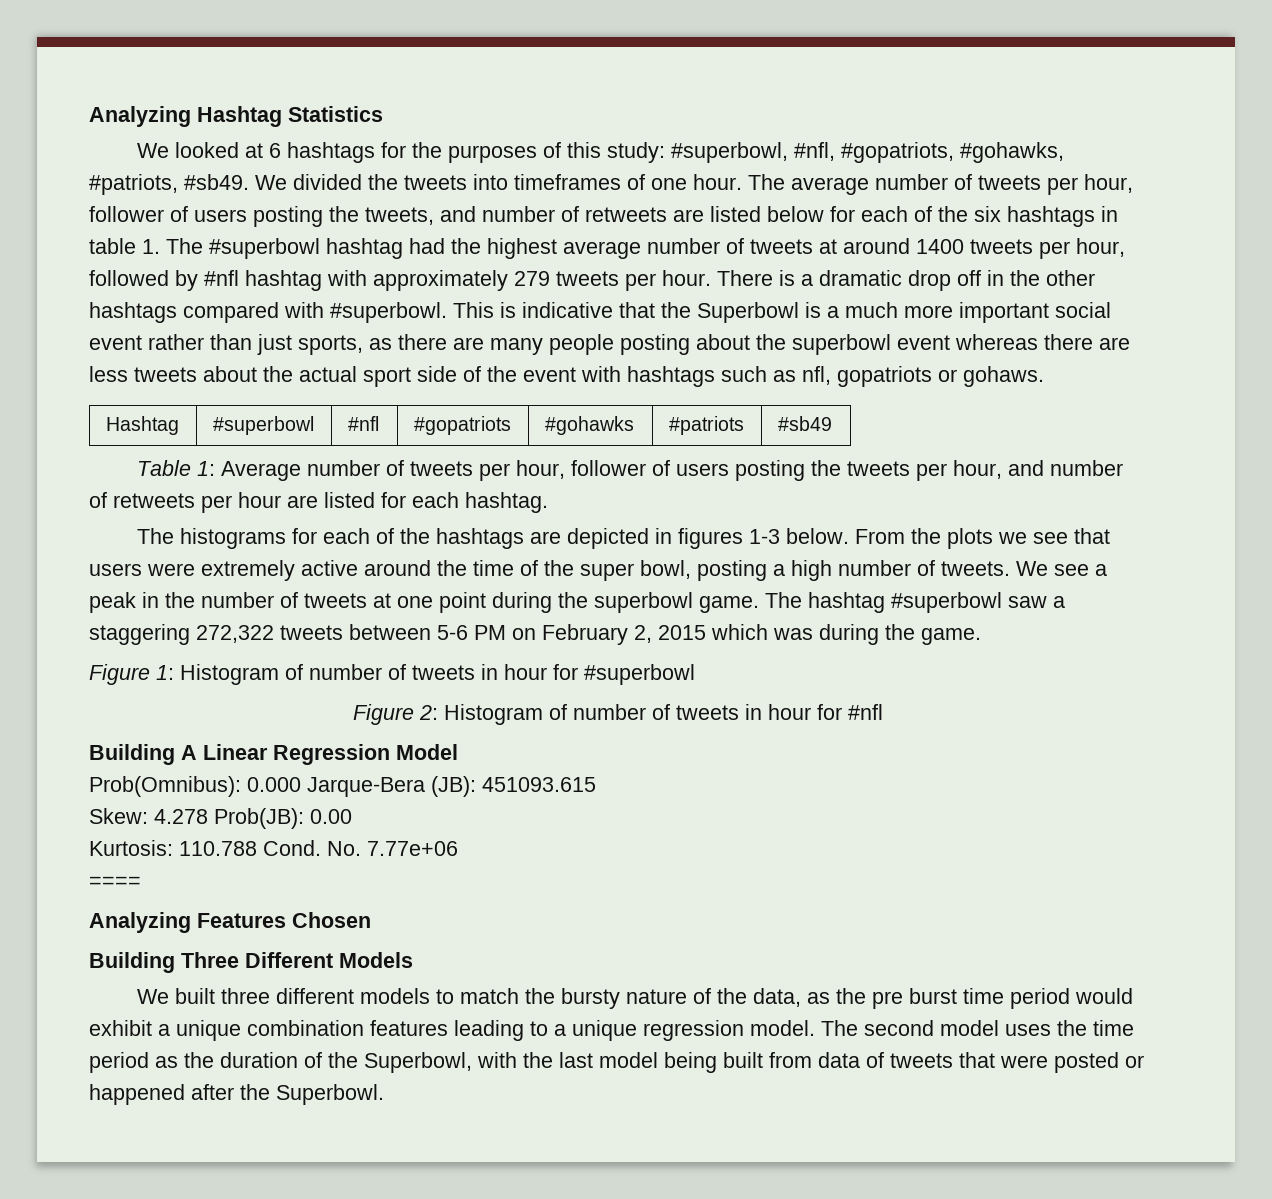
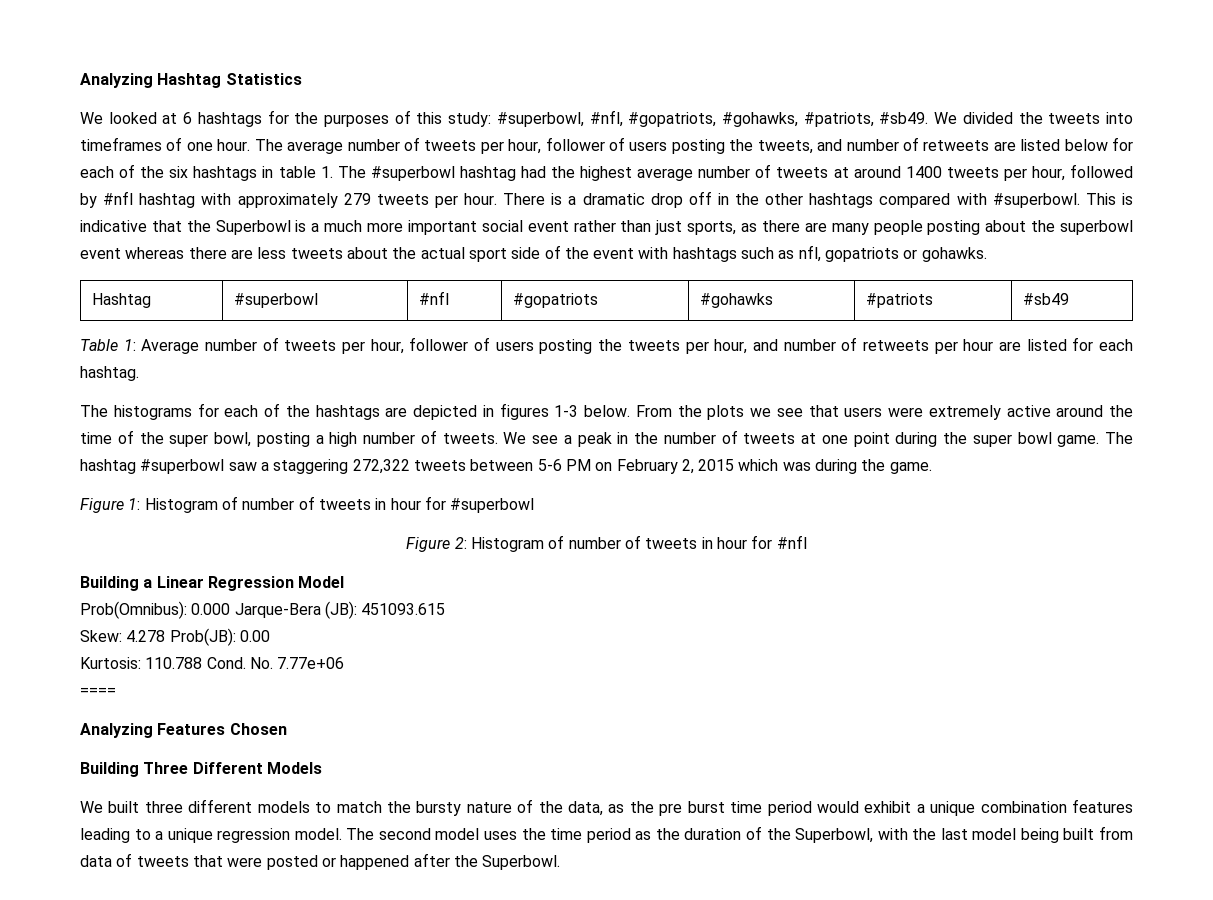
- This is indicative that the Superbowl is a much more important social event rather than just sports, as there are many people posting about the superbowl event whereas there are less tweets about the actual sport side of the event with hashtags such as nfl, gopatriots or gohaws.
+ This is indicative that the Superbowl is a much more important social event rather than just sports, as there are many people posting about the superbowl event whereas there are less tweets about the actual sport side of the event with hashtags such as nfl, gopatriots or gohawks.
- We see a peak in the number of tweets at one point during the superbowl game.
+ We see a peak in the number of tweets at one point during the super bowl game.
- Building A Linear Regression Model
+ Building a Linear Regression Model

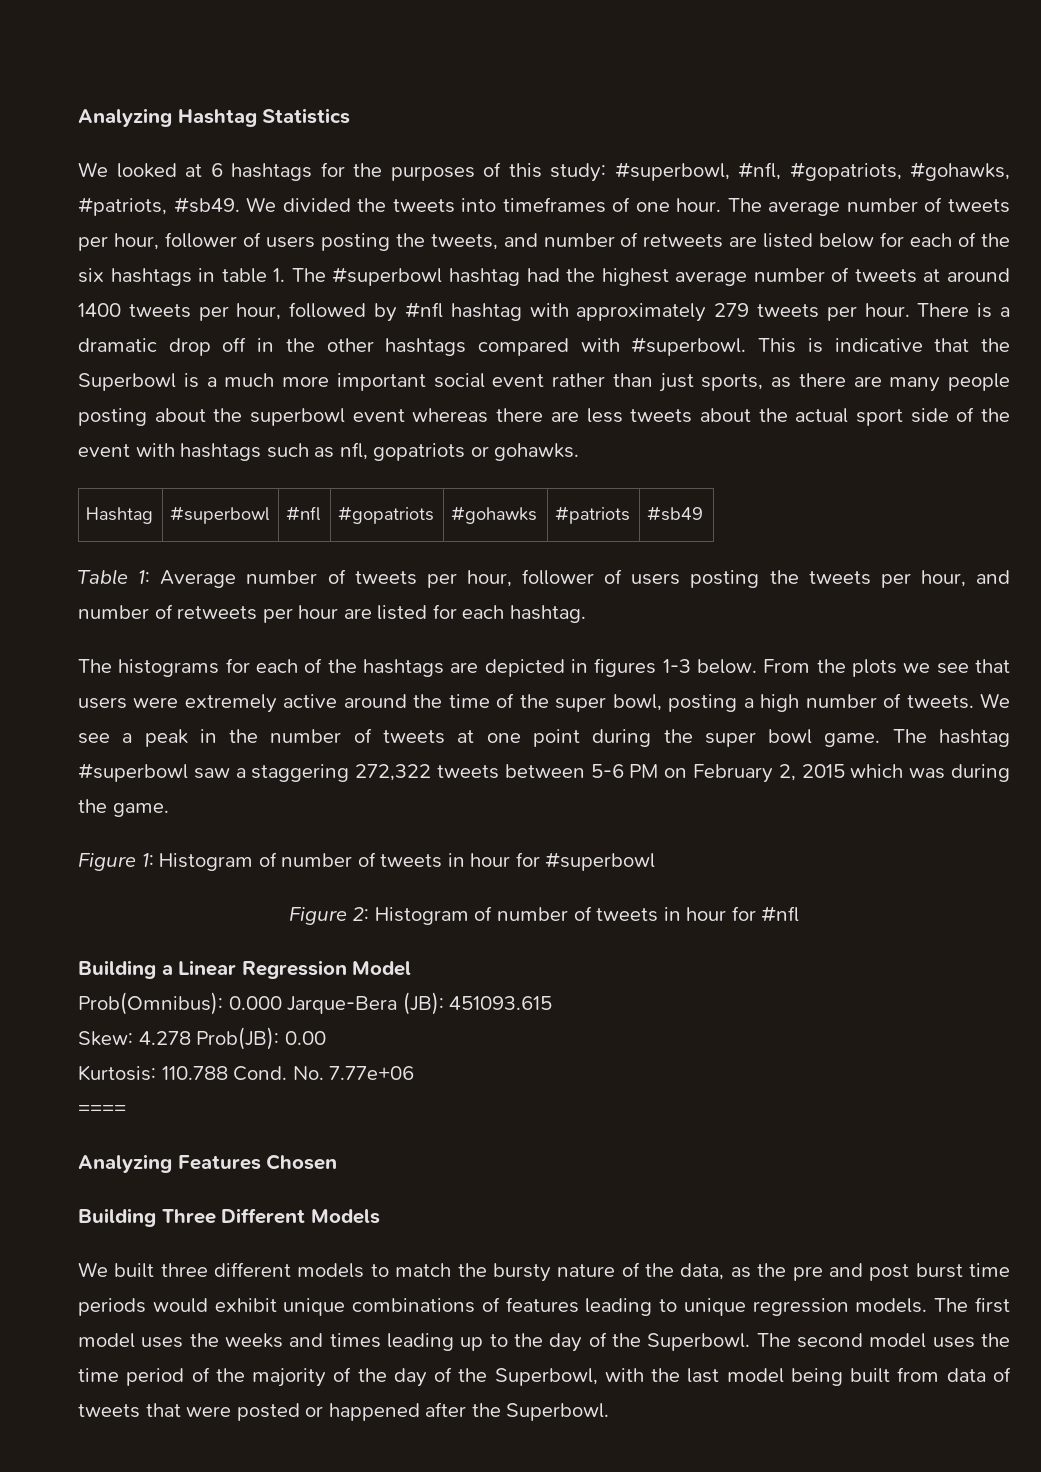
- We built three different models to match the bursty nature of the data, as the pre burst time period would exhibit a unique combination features leading to a unique regression model.
+ We built three different models to match the bursty nature of the data, as the pre and post burst time periods would exhibit unique combinations of features leading to unique regression models. The first model uses the weeks and times leading up to the day of the Superbowl.
- The second model uses the time period as the duration of the Superbowl, with the last model being built from data of tweets that were posted or happened after the Superbowl.
+ The second model uses the time period of the majority of the day of the Superbowl, with the last model being built from data of tweets that were posted or happened after the Superbowl.

